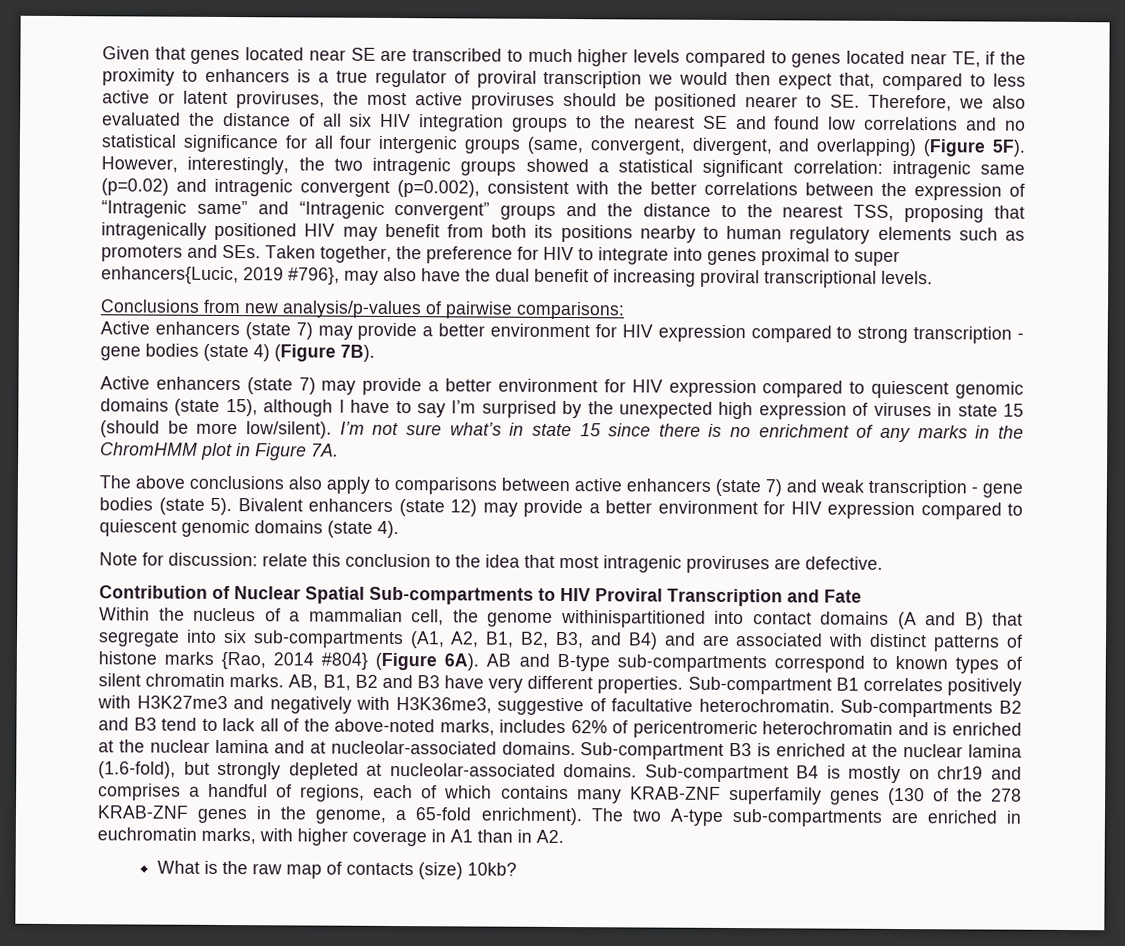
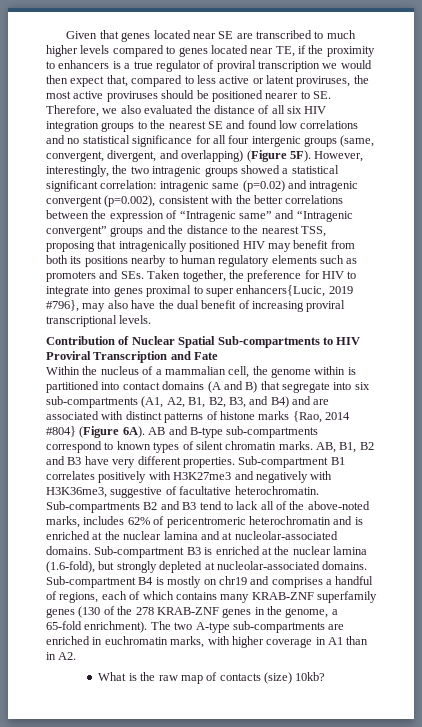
- Conclusions from new analysis/p-values of pairwise comparisons:
- Active enhancers (state 7) may provide a better environment for HIV expression compared to strong transcription - gene bodies (state 4) (Figure 7B).
- Active enhancers (state 7) may provide a better environment for HIV expression compared to quiescent genomic domains (state 15), although I have to say I’m surprised by the unexpected high expression of viruses in state 15 (should be more low/silent). I’m not sure what’s in state 15 since there is no enrichment of any marks in the ChromHMM plot in Figure 7A.
- The above conclusions also apply to comparisons between active enhancers (state 7) and weak transcription - gene bodies (state 5). Bivalent enhancers (state 12) may provide a better environment for HIV expression compared to quiescent genomic domains (state 4).
- Note for discussion: relate this conclusion to the idea that most intragenic proviruses are defective.
- Within the nucleus of a mammalian cell, the genome withinispartitioned into contact domains (A and B) that segregate into six sub-compartments (A1, A2, B1, B2, B3, and B4) and are associated with distinct patterns of histone marks {Rao, 2014 #804} (Figure 6A).
+ Within the nucleus of a mammalian cell, the genome within is partitioned into contact domains (A and B) that segregate into six sub-compartments (A1, A2, B1, B2, B3, and B4) and are associated with distinct patterns of histone marks {Rao, 2014 #804} (Figure 6A).

